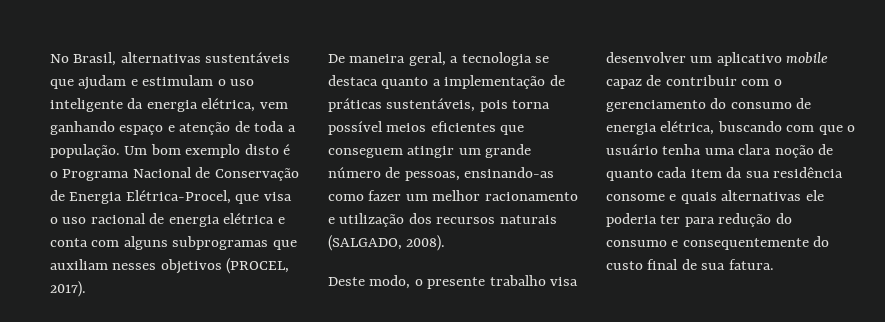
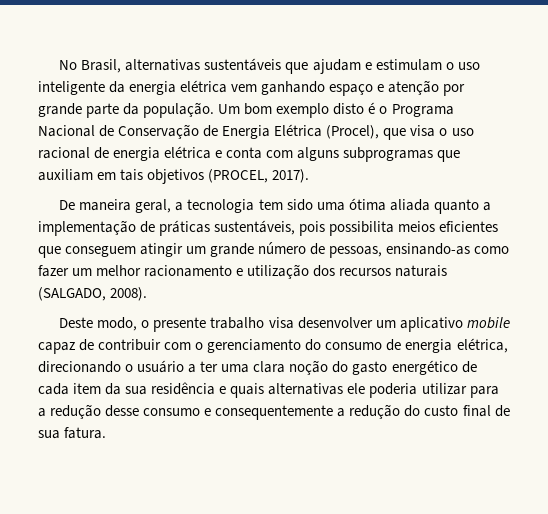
- No Brasil, alternativas sustentáveis que ajudam e estimulam o uso inteligente da energia elétrica, vem ganhando espaço e atenção de toda a população.
+ No Brasil, alternativas sustentáveis que ajudam e estimulam o uso inteligente da energia elétrica vem ganhando espaço e atenção por grande parte da população.
- Um bom exemplo disto é o Programa Nacional de Conservação de Energia Elétrica-Procel, que visa o uso racional de energia elétrica e conta com alguns subprogramas que auxiliam nesses objetivos (PROCEL, 2017).
+ Um bom exemplo disto é o Programa Nacional de Conservação de Energia Elétrica (Procel), que visa o uso racional de energia elétrica e conta com alguns subprogramas que auxiliam em tais objetivos (PROCEL, 2017).
- De maneira geral, a tecnologia se destaca quanto a implementação de práticas sustentáveis, pois torna possível meios eficientes que conseguem atingir um grande número de pessoas, ensinando-as como fazer um melhor racionamento e utilização dos recursos naturais (SALGADO, 2008).
+ De maneira geral, a tecnologia tem sido uma ótima aliada quanto a implementação de práticas sustentáveis, pois possibilita meios eficientes que conseguem atingir um grande número de pessoas, ensinando-as como fazer um melhor racionamento e utilização dos recursos naturais (SALGADO, 2008).
- Deste modo, o presente trabalho visa desenvolver um aplicativo mobile capaz de contribuir com o gerenciamento do consumo de energia elétrica, buscando com que o usuário tenha uma clara noção de quanto cada item da sua residência consome e quais alternativas ele poderia ter para redução do consumo e consequentemente do custo final de sua fatura.
+ Deste modo, o presente trabalho visa desenvolver um aplicativo mobile capaz de contribuir com o gerenciamento do consumo de energia elétrica, direcionando o usuário a ter uma clara noção do gasto energético de cada item da sua residência e quais alternativas ele poderia utilizar para a redução desse consumo e consequentemente a redução do custo final de sua fatura.

